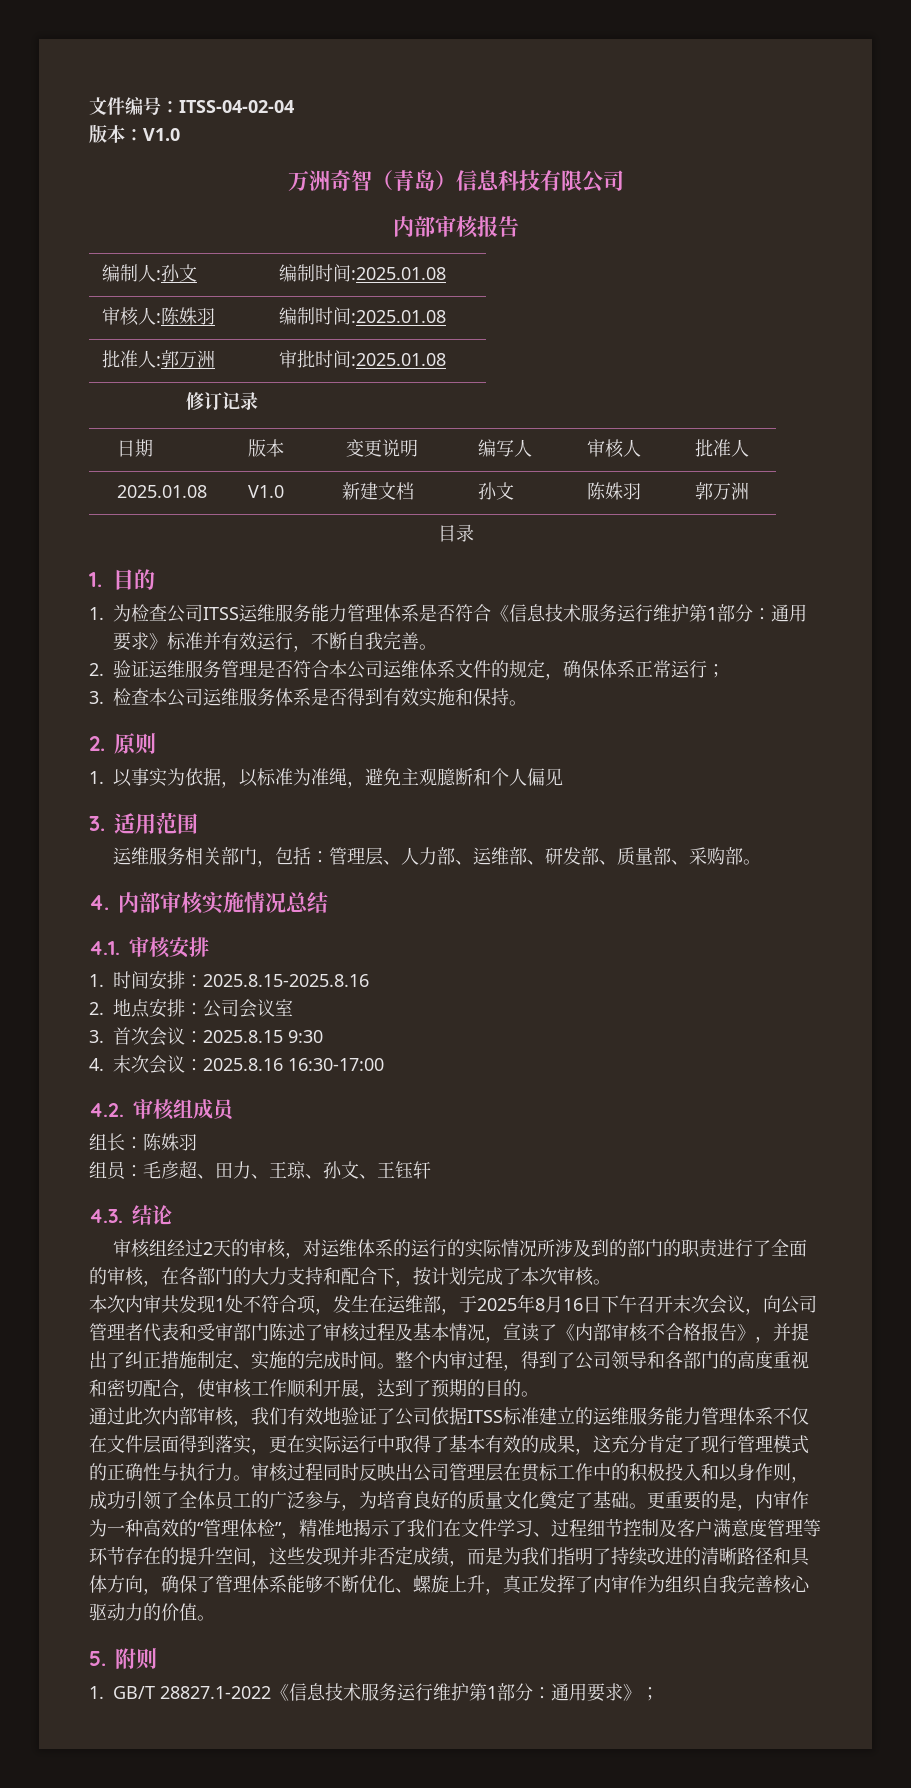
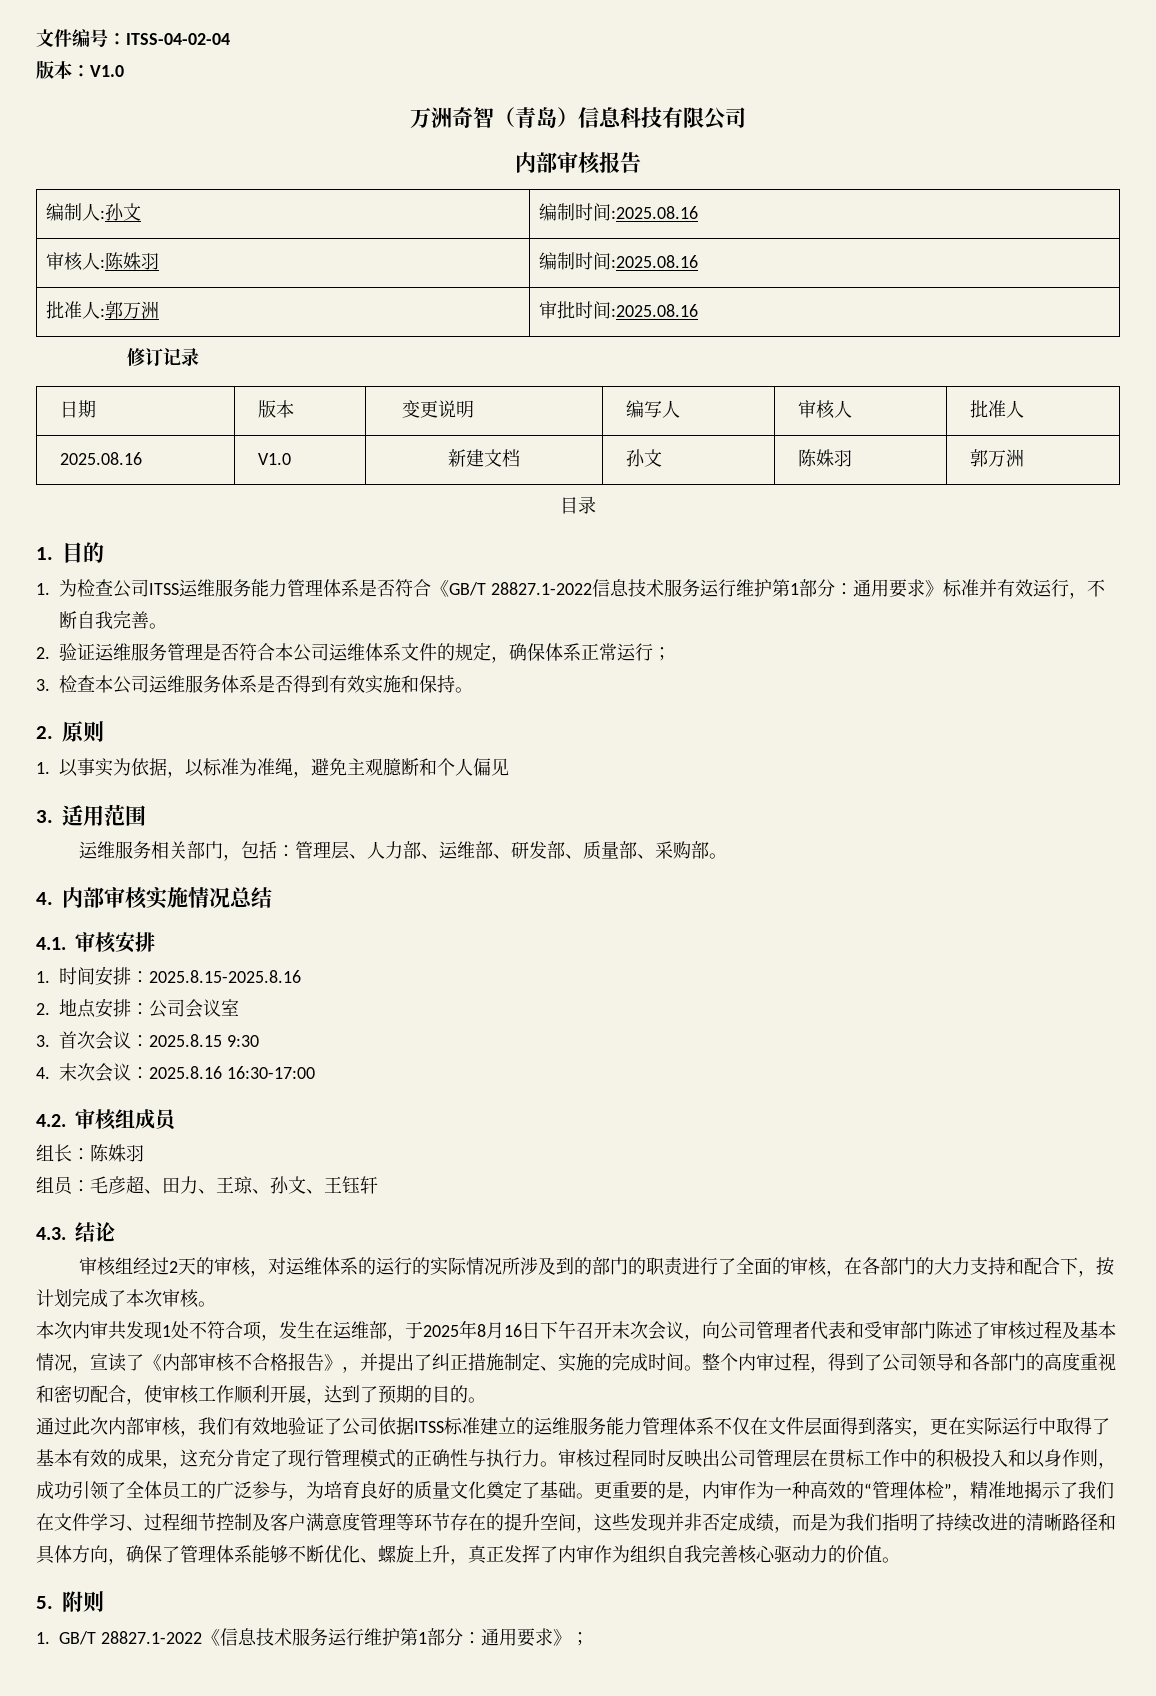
- 编制人:孙文 | 编制时间:2025.01.08
+ 编制人:孙文 | 编制时间:2025.08.16
- 审核人:陈姝羽 | 编制时间:2025.01.08
+ 审核人:陈姝羽 | 编制时间:2025.08.16
- 批准人:郭万洲 | 审批时间:2025.01.08
+ 批准人:郭万洲 | 审批时间:2025.08.16
- 2025.01.08 | V1.0 | 新建文档 | 孙文 | 陈姝羽 | 郭万洲
+ 2025.08.16 | V1.0 | 新建文档 | 孙文 | 陈姝羽 | 郭万洲
- 1.为检查公司ITSS运维服务能力管理体系是否符合《信息技术服务运行维护第1部分：通用要求》标准并有效运行，不断自我完善。
+ 1.为检查公司ITSS运维服务能力管理体系是否符合《GB/T 28827.1-2022信息技术服务运行维护第1部分：通用要求》标准并有效运行，不断自我完善。

